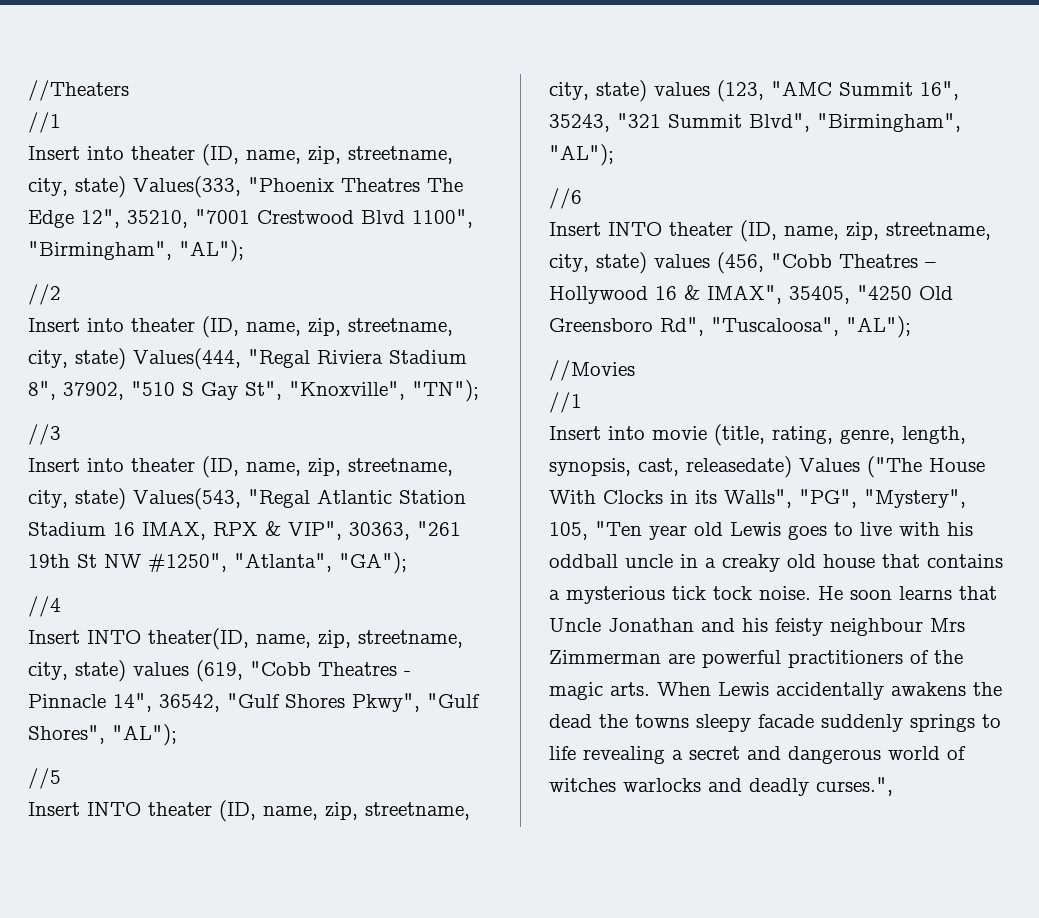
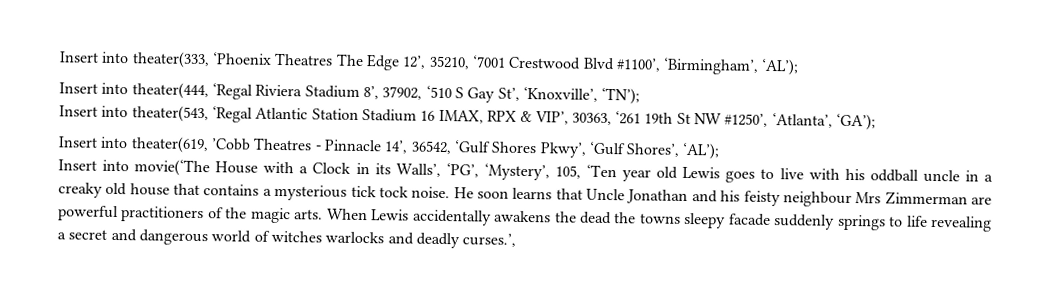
- //Theaters
- //1
- Insert into theater (ID, name, zip, streetname, city, state) Values(333, "Phoenix Theatres The Edge 12", 35210, "7001 Crestwood Blvd 1100", "Birmingham", "AL");
- //2
- Insert into theater (ID, name, zip, streetname, city, state) Values(444, "Regal Riviera Stadium 8", 37902, "510 S Gay St", "Knoxville", "TN");
- //3
- Insert into theater (ID, name, zip, streetname, city, state) Values(543, "Regal Atlantic Station Stadium 16 IMAX, RPX & VIP", 30363, "261 19th St NW #1250", "Atlanta", "GA");
- //4
- Insert INTO theater(ID, name, zip, streetname, city, state) values (619, "Cobb Theatres - Pinnacle 14", 36542, "Gulf Shores Pkwy", "Gulf Shores", "AL");
- //5
- Insert INTO theater (ID, name, zip, streetname, city, state) values (123, "AMC Summit 16", 35243, "321 Summit Blvd", "Birmingham", "AL");
- //6
- Insert INTO theater (ID, name, zip, streetname, city, state) values (456, "Cobb Theatres – Hollywood 16 & IMAX", 35405, "4250 Old Greensboro Rd", "Tuscaloosa", "AL");
- //Movies
- //1
- Insert into movie (title, rating, genre, length, synopsis, cast, releasedate) Values ("The House With Clocks in its Walls", "PG", "Mystery", 105, "Ten year old Lewis goes to live with his oddball uncle in a creaky old house that contains a mysterious tick tock noise.
+ Insert into theater(333, ‘Phoenix Theatres The Edge 12’, 35210, ‘7001 Crestwood Blvd #1100’, ‘Birmingham’, ‘AL’);
+ Insert into theater(444, ‘Regal Riviera Stadium 8’, 37902, ‘510 S Gay St’, ‘Knoxville’, ‘TN’);
+ Insert into theater(543, ‘Regal Atlantic Station Stadium 16 IMAX, RPX & VIP’, 30363, ‘261 19th St NW #1250’, ‘Atlanta’, ‘GA’);
+ Insert into theater(619, ’Cobb Theatres - Pinnacle 14’, 36542, ‘Gulf Shores Pkwy’, ‘Gulf Shores’, ‘AL’);
+ Insert into movie(‘The House with a Clock in its Walls’, ‘PG’, ‘Mystery’, 105, ‘Ten year old Lewis goes to live with his oddball uncle in a creaky old house that contains a mysterious tick tock noise.
- He soon learns that Uncle Jonathan and his feisty neighbour Mrs Zimmerman are powerful practitioners of the magic arts. When Lewis accidentally awakens the dead the towns sleepy facade suddenly springs to life revealing a secret and dangerous world of witches warlocks and deadly curses.",
+ He soon learns that Uncle Jonathan and his feisty neighbour Mrs Zimmerman are powerful practitioners of the magic arts. When Lewis accidentally awakens the dead the towns sleepy facade suddenly springs to life revealing a secret and dangerous world of witches warlocks and deadly curses.’,

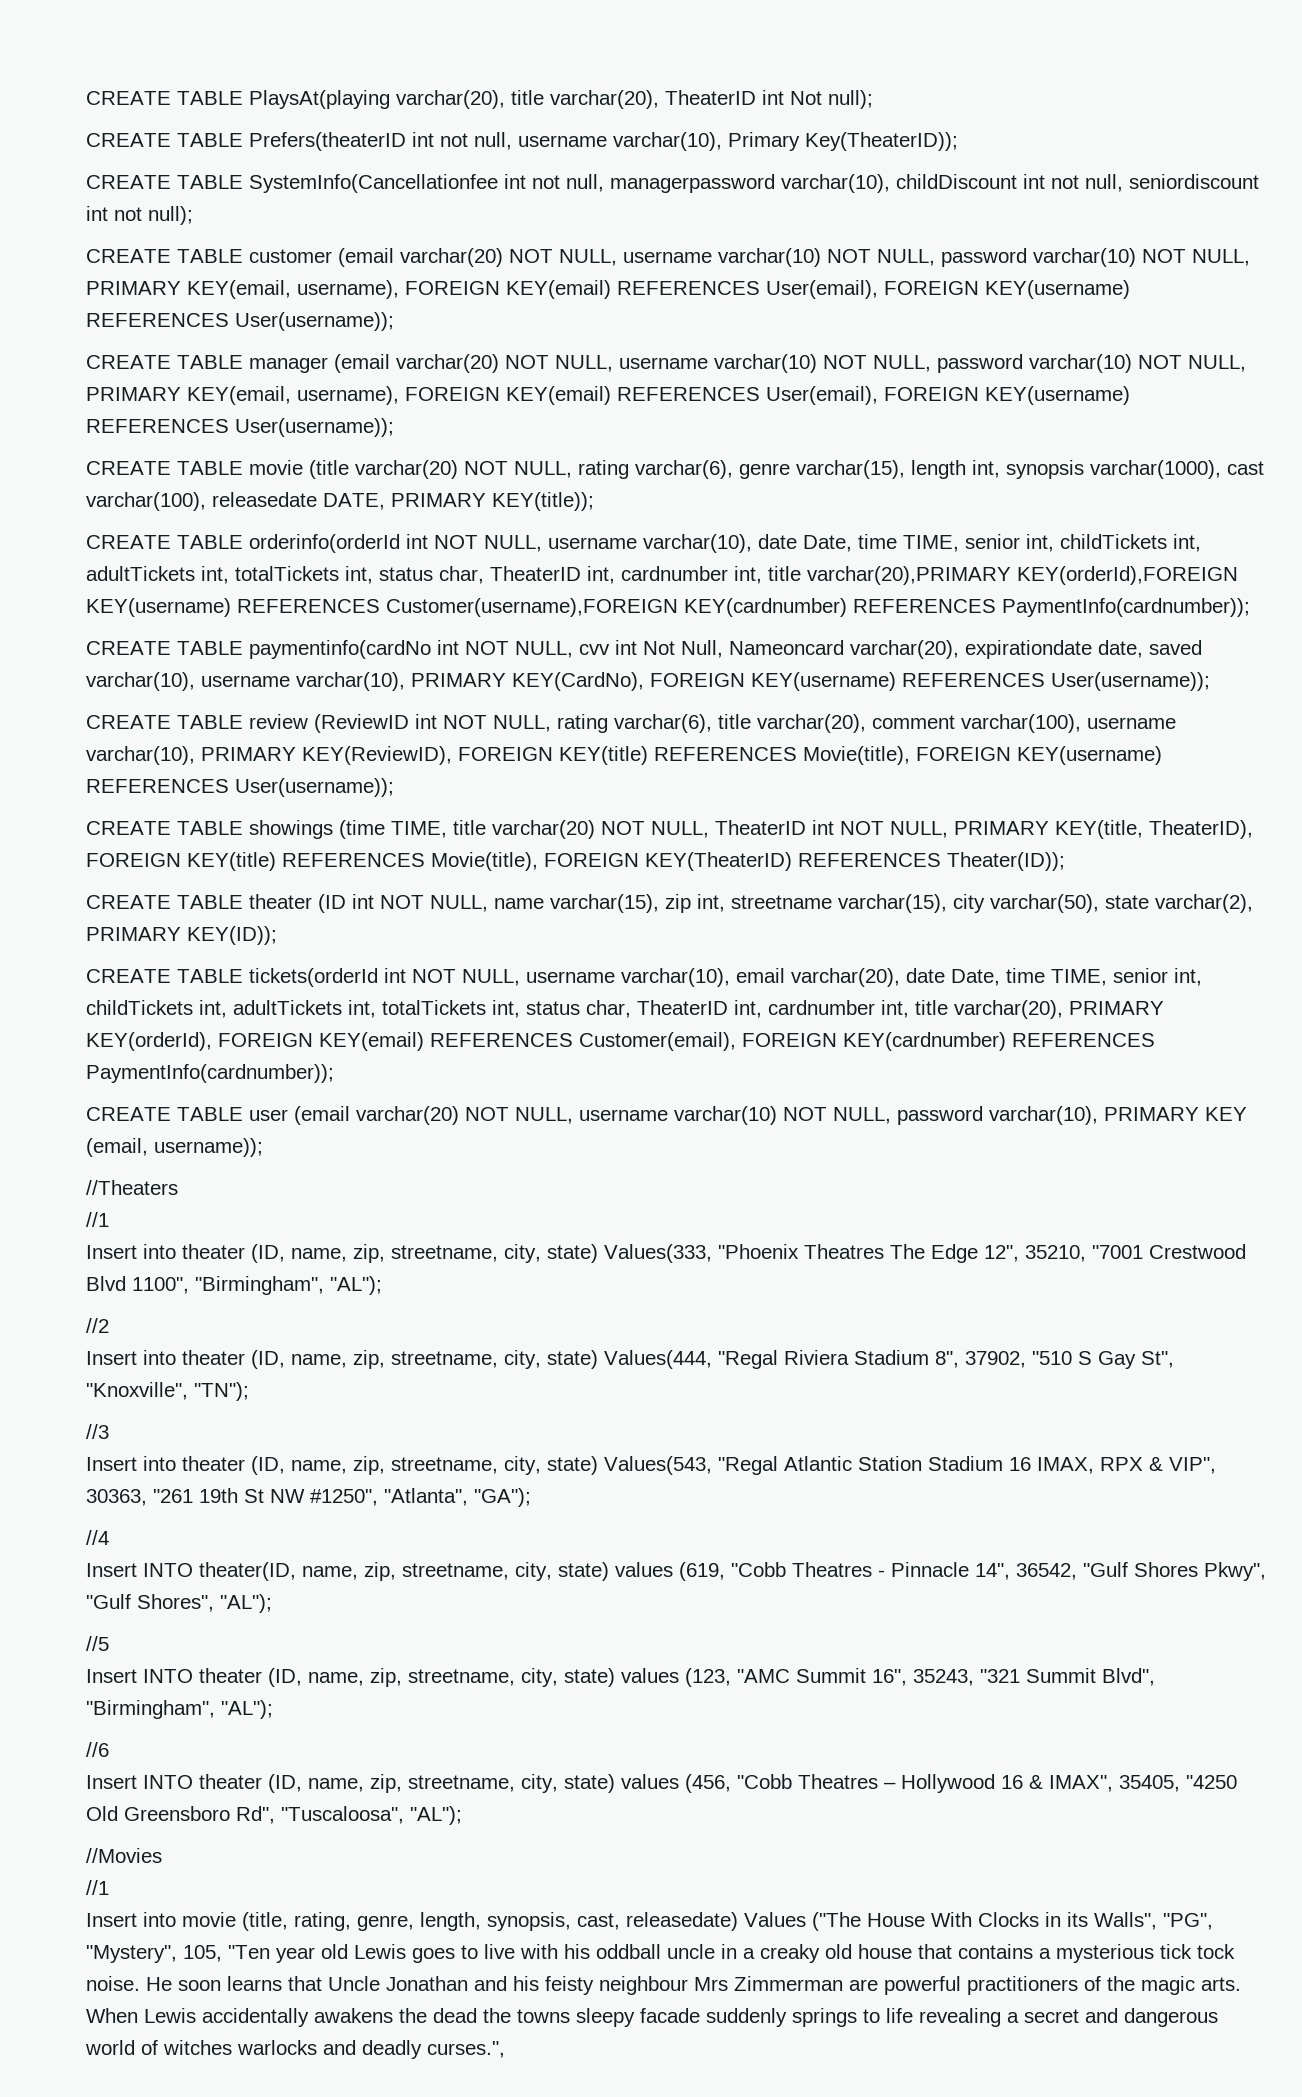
- Insert into theater(333, ‘Phoenix Theatres The Edge 12’, 35210, ‘7001 Crestwood Blvd #1100’, ‘Birmingham’, ‘AL’);
- Insert into theater(444, ‘Regal Riviera Stadium 8’, 37902, ‘510 S Gay St’, ‘Knoxville’, ‘TN’);
- Insert into theater(543, ‘Regal Atlantic Station Stadium 16 IMAX, RPX & VIP’, 30363, ‘261 19th St NW #1250’, ‘Atlanta’, ‘GA’);
- Insert into theater(619, ’Cobb Theatres - Pinnacle 14’, 36542, ‘Gulf Shores Pkwy’, ‘Gulf Shores’, ‘AL’);
- Insert into movie(‘The House with a Clock in its Walls’, ‘PG’, ‘Mystery’, 105, ‘Ten year old Lewis goes to live with his oddball uncle in a creaky old house that contains a mysterious tick tock noise.
+ CREATE TABLE PlaysAt(playing varchar(20), title varchar(20), TheaterID int Not null);
+ CREATE TABLE Prefers(theaterID int not null, username varchar(10), Primary Key(TheaterID));
+ CREATE TABLE SystemInfo(Cancellationfee int not null, managerpassword varchar(10), childDiscount int not null, seniordiscount int not null);
+ CREATE TABLE customer (email varchar(20) NOT NULL, username varchar(10) NOT NULL, password varchar(10) NOT NULL, PRIMARY KEY(email, username), FOREIGN KEY(email) REFERENCES User(email), FOREIGN KEY(username) REFERENCES User(username));
+ CREATE TABLE manager (email varchar(20) NOT NULL, username varchar(10) NOT NULL, password varchar(10) NOT NULL, PRIMARY KEY(email, username), FOREIGN KEY(email) REFERENCES User(email), FOREIGN KEY(username) REFERENCES User(username));
+ CREATE TABLE movie (title varchar(20) NOT NULL, rating varchar(6), genre varchar(15), length int, synopsis varchar(1000), cast varchar(100), releasedate DATE, PRIMARY KEY(title));
+ CREATE TABLE orderinfo(orderId int NOT NULL, username varchar(10), date Date, time TIME, senior int, childTickets int, adultTickets int, totalTickets int, status char, TheaterID int, cardnumber int, title varchar(20),PRIMARY KEY(orderId),FOREIGN KEY(username) REFERENCES Customer(username),FOREIGN KEY(cardnumber) REFERENCES PaymentInfo(cardnumber));
+ CREATE TABLE paymentinfo(cardNo int NOT NULL, cvv int Not Null, Nameoncard varchar(20), expirationdate date, saved varchar(10), username varchar(10), PRIMARY KEY(CardNo), FOREIGN KEY(username) REFERENCES User(username));
+ CREATE TABLE review (ReviewID int NOT NULL, rating varchar(6), title varchar(20), comment varchar(100), username varchar(10), PRIMARY KEY(ReviewID), FOREIGN KEY(title) REFERENCES Movie(title), FOREIGN KEY(username) REFERENCES User(username));
+ CREATE TABLE showings (time TIME, title varchar(20) NOT NULL, TheaterID int NOT NULL, PRIMARY KEY(title, TheaterID), FOREIGN KEY(title) REFERENCES Movie(title), FOREIGN KEY(TheaterID) REFERENCES Theater(ID));
+ CREATE TABLE theater (ID int NOT NULL, name varchar(15), zip int, streetname varchar(15), city varchar(50), state varchar(2), PRIMARY KEY(ID));
+ CREATE TABLE tickets(orderId int NOT NULL, username varchar(10), email varchar(20), date Date, time TIME, senior int, childTickets int, adultTickets int, totalTickets int, status char, TheaterID int, cardnumber int, title varchar(20), PRIMARY KEY(orderId), FOREIGN KEY(email) REFERENCES Customer(email), FOREIGN KEY(cardnumber) REFERENCES PaymentInfo(cardnumber));
+ CREATE TABLE user (email varchar(20) NOT NULL, username varchar(10) NOT NULL, password varchar(10), PRIMARY KEY (email, username));
+ //Theaters
+ //1
+ Insert into theater (ID, name, zip, streetname, city, state) Values(333, "Phoenix Theatres The Edge 12", 35210, "7001 Crestwood Blvd 1100", "Birmingham", "AL");
+ //2
+ Insert into theater (ID, name, zip, streetname, city, state) Values(444, "Regal Riviera Stadium 8", 37902, "510 S Gay St", "Knoxville", "TN");
+ //3
+ Insert into theater (ID, name, zip, streetname, city, state) Values(543, "Regal Atlantic Station Stadium 16 IMAX, RPX & VIP", 30363, "261 19th St NW #1250", "Atlanta", "GA");
+ //4
+ Insert INTO theater(ID, name, zip, streetname, city, state) values (619, "Cobb Theatres - Pinnacle 14", 36542, "Gulf Shores Pkwy", "Gulf Shores", "AL");
+ //5
+ Insert INTO theater (ID, name, zip, streetname, city, state) values (123, "AMC Summit 16", 35243, "321 Summit Blvd", "Birmingham", "AL");
+ //6
+ Insert INTO theater (ID, name, zip, streetname, city, state) values (456, "Cobb Theatres – Hollywood 16 & IMAX", 35405, "4250 Old Greensboro Rd", "Tuscaloosa", "AL");
+ //Movies
+ //1
+ Insert into movie (title, rating, genre, length, synopsis, cast, releasedate) Values ("The House With Clocks in its Walls", "PG", "Mystery", 105, "Ten year old Lewis goes to live with his oddball uncle in a creaky old house that contains a mysterious tick tock noise.
- He soon learns that Uncle Jonathan and his feisty neighbour Mrs Zimmerman are powerful practitioners of the magic arts. When Lewis accidentally awakens the dead the towns sleepy facade suddenly springs to life revealing a secret and dangerous world of witches warlocks and deadly curses.’,
+ He soon learns that Uncle Jonathan and his feisty neighbour Mrs Zimmerman are powerful practitioners of the magic arts. When Lewis accidentally awakens the dead the towns sleepy facade suddenly springs to life revealing a secret and dangerous world of witches warlocks and deadly curses.",

